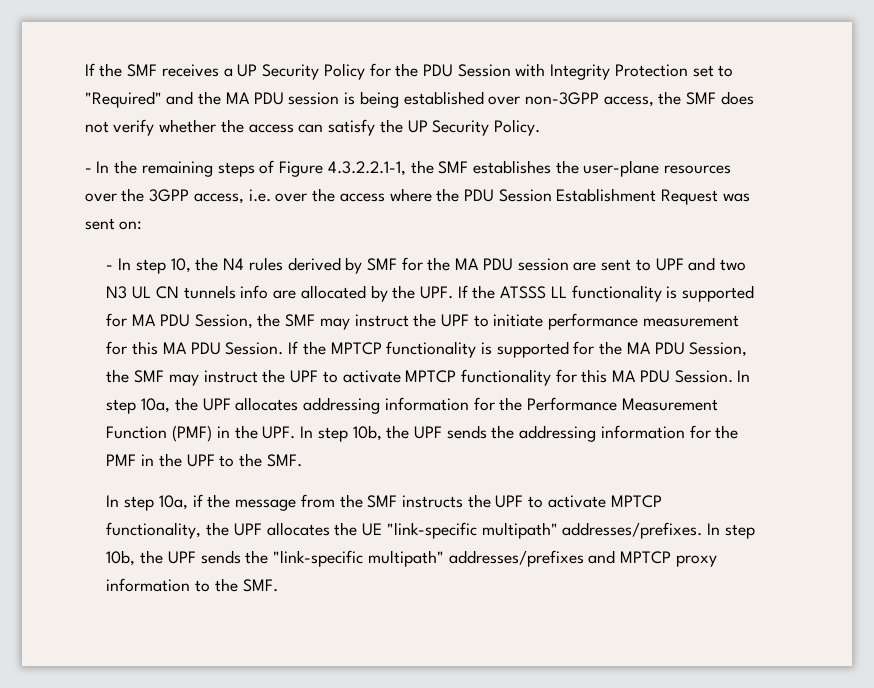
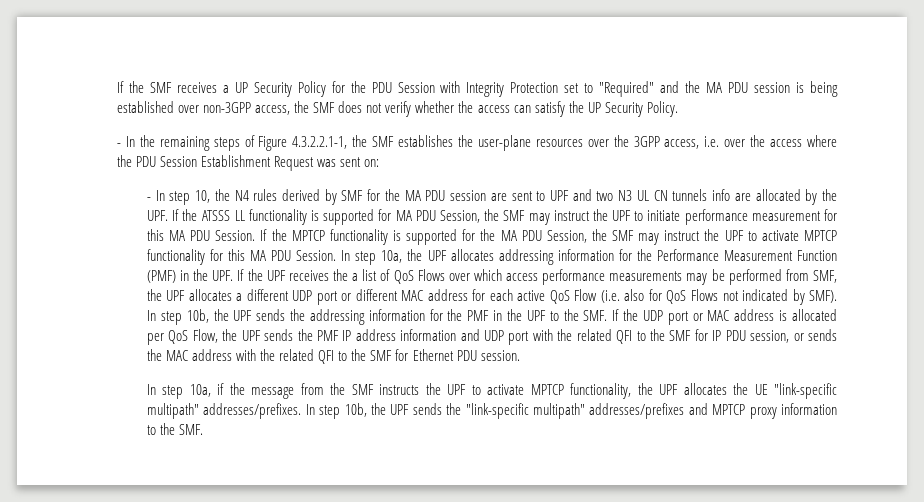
- In step 10a, the UPF allocates addressing information for the Performance Measurement Function (PMF) in the UPF. In step 10b, the UPF sends the addressing information for the PMF in the UPF to the SMF.
+ In step 10a, the UPF allocates addressing information for the Performance Measurement Function (PMF) in the UPF. If the UPF receives the a list of QoS Flows over which access performance measurements may be performed from SMF, the UPF allocates a different UDP port or different MAC address for each active QoS Flow (i.e. also for QoS Flows not indicated by SMF). In step 10b, the UPF sends the addressing information for the PMF in the UPF to the SMF. If the UDP port or MAC address is allocated per QoS Flow, the UPF sends the PMF IP address information and UDP port with the related QFI to the SMF for IP PDU session, or sends the MAC address with the related QFI to the SMF for Ethernet PDU session.

